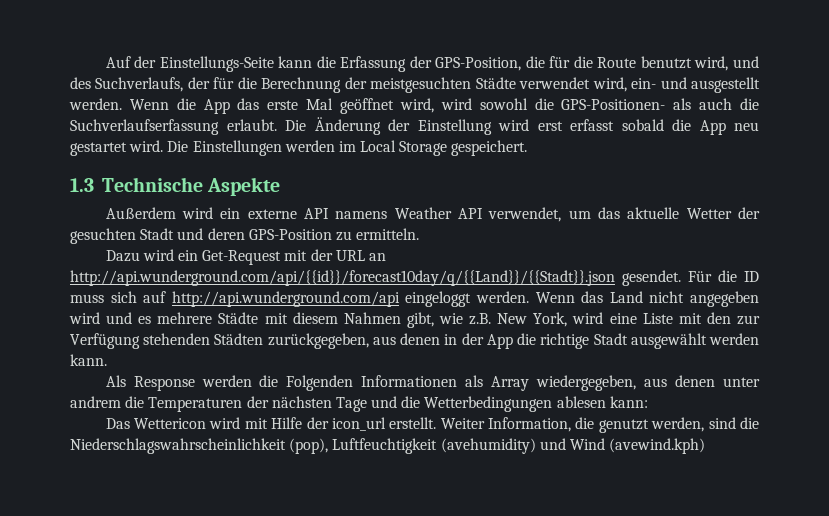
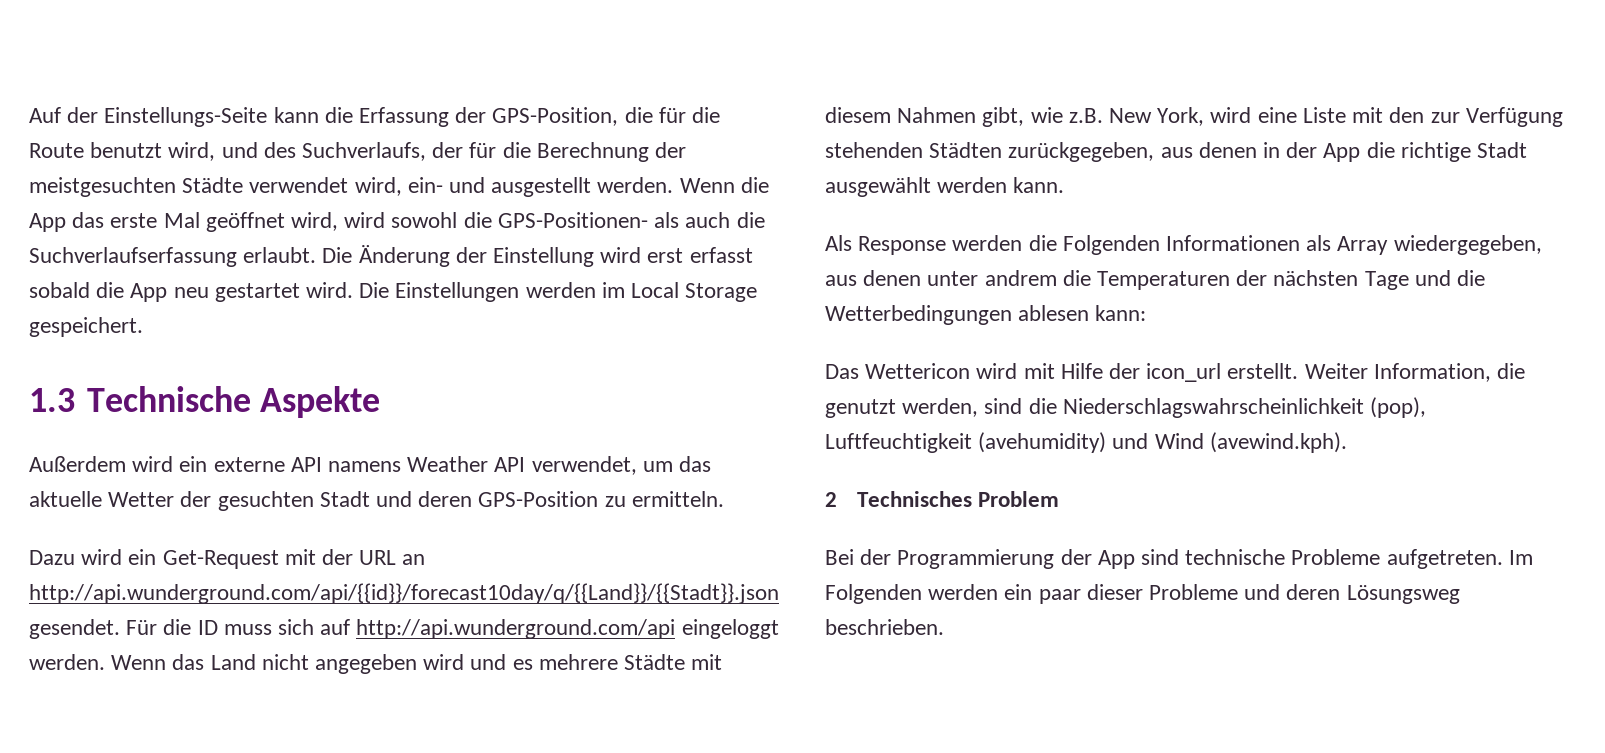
- Weiter Information, die genutzt werden, sind die Niederschlagswahrscheinlichkeit (pop), Luftfeuchtigkeit (avehumidity) und Wind (avewind.kph)
+ Weiter Information, die genutzt werden, sind die Niederschlagswahrscheinlichkeit (pop), Luftfeuchtigkeit (avehumidity) und Wind (avewind.kph).
+ 2 Technisches Problem
+ Bei der Programmierung der App sind technische Probleme aufgetreten. Im Folgenden werden ein paar dieser Probleme und deren Lösungsweg beschrieben.

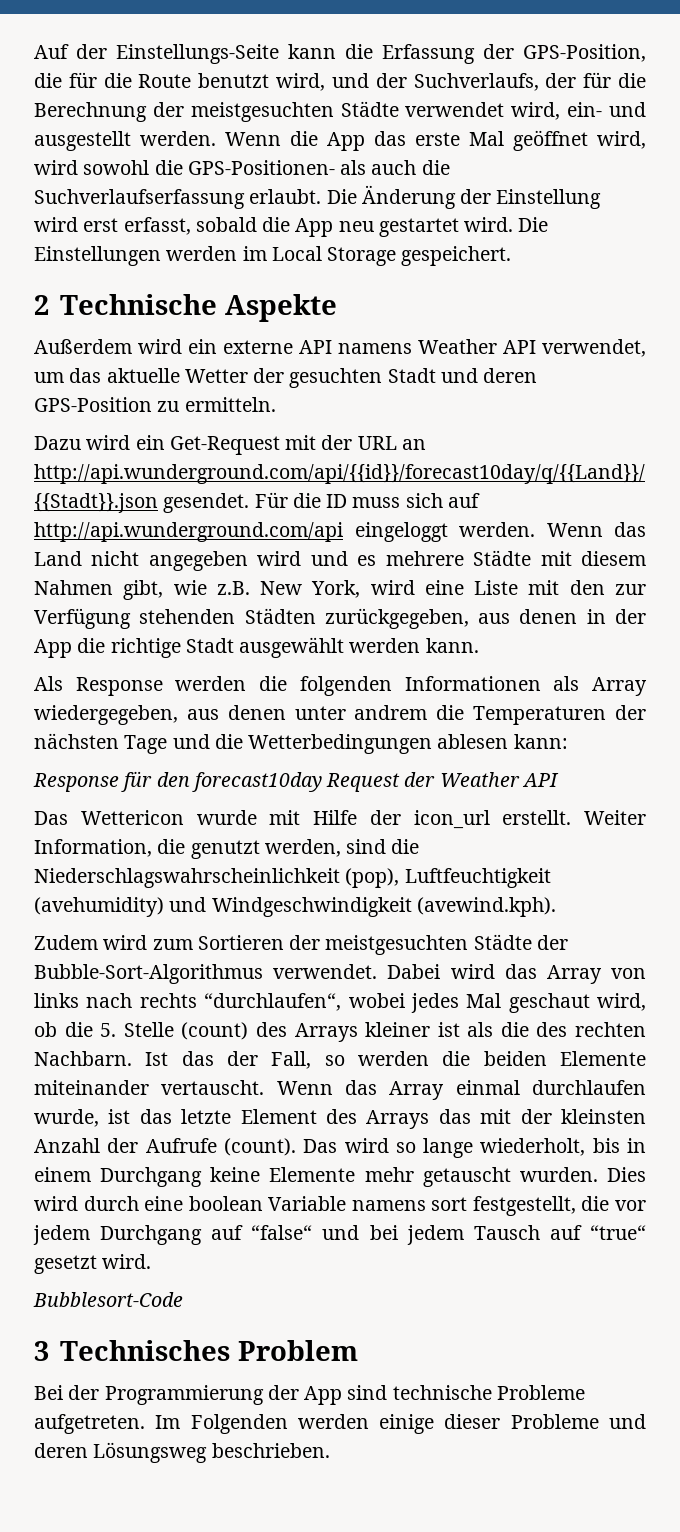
- Auf der Einstellungs-Seite kann die Erfassung der GPS-Position, die für die Route benutzt wird, und des Suchverlaufs, der für die Berechnung der meistgesuchten Städte verwendet wird, ein- und ausgestellt werden.
+ Auf der Einstellungs-Seite kann die Erfassung der GPS-Position, die für die Route benutzt wird, und der Suchverlaufs, der für die Berechnung der meistgesuchten Städte verwendet wird, ein- und ausgestellt werden.
- Die Änderung der Einstellung wird erst erfasst sobald die App neu gestartet wird.
+ Die Änderung der Einstellung wird erst erfasst, sobald die App neu gestartet wird.
- 1.3 Technische Aspekte
+ 2 Technische Aspekte
- Als Response werden die Folgenden Informationen als Array wiedergegeben, aus denen unter andrem die Temperaturen der nächsten Tage und die Wetterbedingungen ablesen kann:
+ Als Response werden die folgenden Informationen als Array wiedergegeben, aus denen unter andrem die Temperaturen der nächsten Tage und die Wetterbedingungen ablesen kann:
+ Response für den forecast10day Request der Weather API
- Das Wettericon wird mit Hilfe der icon_url erstellt.
+ Das Wettericon wurde mit Hilfe der icon_url erstellt.
- Weiter Information, die genutzt werden, sind die Niederschlagswahrscheinlichkeit (pop), Luftfeuchtigkeit (avehumidity) und Wind (avewind.kph).
+ Weiter Information, die genutzt werden, sind die Niederschlagswahrscheinlichkeit (pop), Luftfeuchtigkeit (avehumidity) und Windgeschwindigkeit (avewind.kph).
- 2 Technisches Problem
+ Zudem wird zum Sortieren der meistgesuchten Städte der Bubble-Sort-Algorithmus verwendet. Dabei wird das Array von links nach rechts “durchlaufen“, wobei jedes Mal geschaut wird, ob die 5. Stelle (count) des Arrays kleiner ist als die des rechten Nachbarn. Ist das der Fall, so werden die beiden Elemente miteinander vertauscht. Wenn das Array einmal durchlaufen wurde, ist das letzte Element des Arrays das mit der kleinsten Anzahl der Aufrufe (count). Das wird so lange wiederholt, bis in einem Durchgang keine Elemente mehr getauscht wurden. Dies wird durch eine boolean Variable namens sort festgestellt, die vor jedem Durchgang auf “false“ und bei jedem Tausch auf “true“ gesetzt wird.
+ Bubblesort-Code
+ 3 Technisches Problem
- Im Folgenden werden ein paar dieser Probleme und deren Lösungsweg beschrieben.
+ Im Folgenden werden einige dieser Probleme und deren Lösungsweg beschrieben.

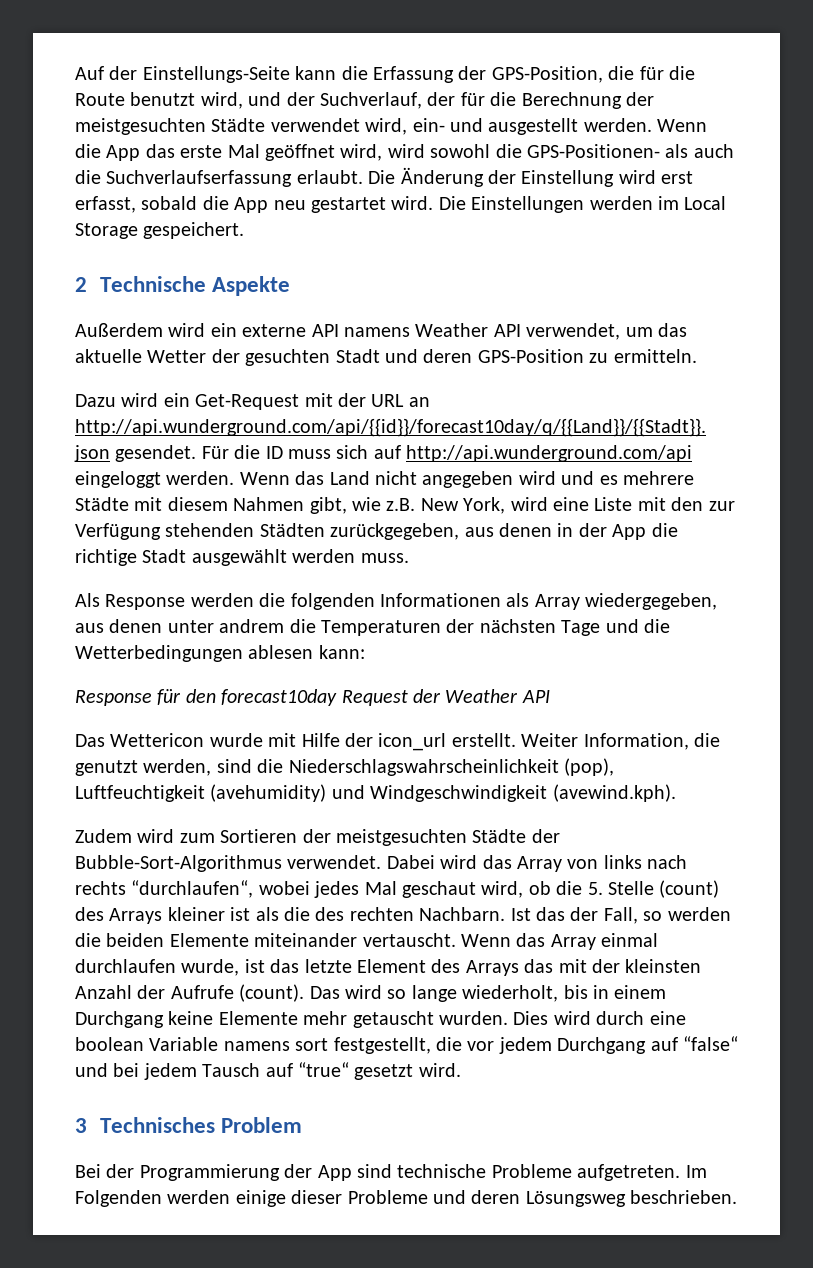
- Auf der Einstellungs-Seite kann die Erfassung der GPS-Position, die für die Route benutzt wird, und der Suchverlaufs, der für die Berechnung der meistgesuchten Städte verwendet wird, ein- und ausgestellt werden.
+ Auf der Einstellungs-Seite kann die Erfassung der GPS-Position, die für die Route benutzt wird, und der Suchverlauf, der für die Berechnung der meistgesuchten Städte verwendet wird, ein- und ausgestellt werden.
- Wenn das Land nicht angegeben wird und es mehrere Städte mit diesem Nahmen gibt, wie z.B. New York, wird eine Liste mit den zur Verfügung stehenden Städten zurückgegeben, aus denen in der App die richtige Stadt ausgewählt werden kann.
+ Wenn das Land nicht angegeben wird und es mehrere Städte mit diesem Nahmen gibt, wie z.B. New York, wird eine Liste mit den zur Verfügung stehenden Städten zurückgegeben, aus denen in der App die richtige Stadt ausgewählt werden muss.
- Bubblesort-Code

